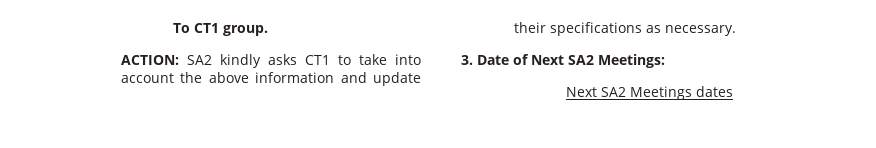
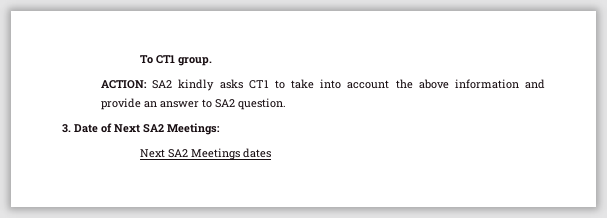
- ACTION: SA2 kindly asks CT1 to take into account the above information and update their specifications as necessary.
+ ACTION: SA2 kindly asks CT1 to take into account the above information and provide an answer to SA2 question.

